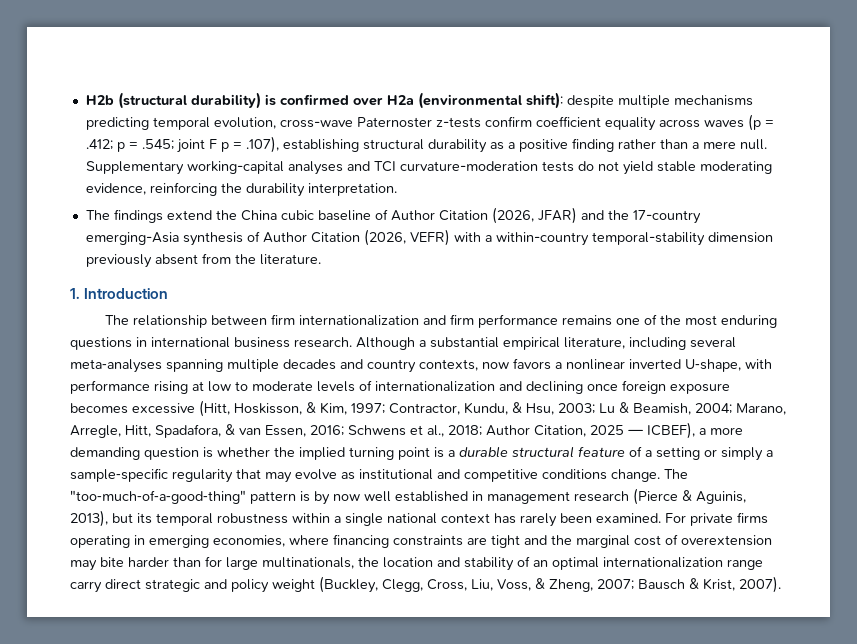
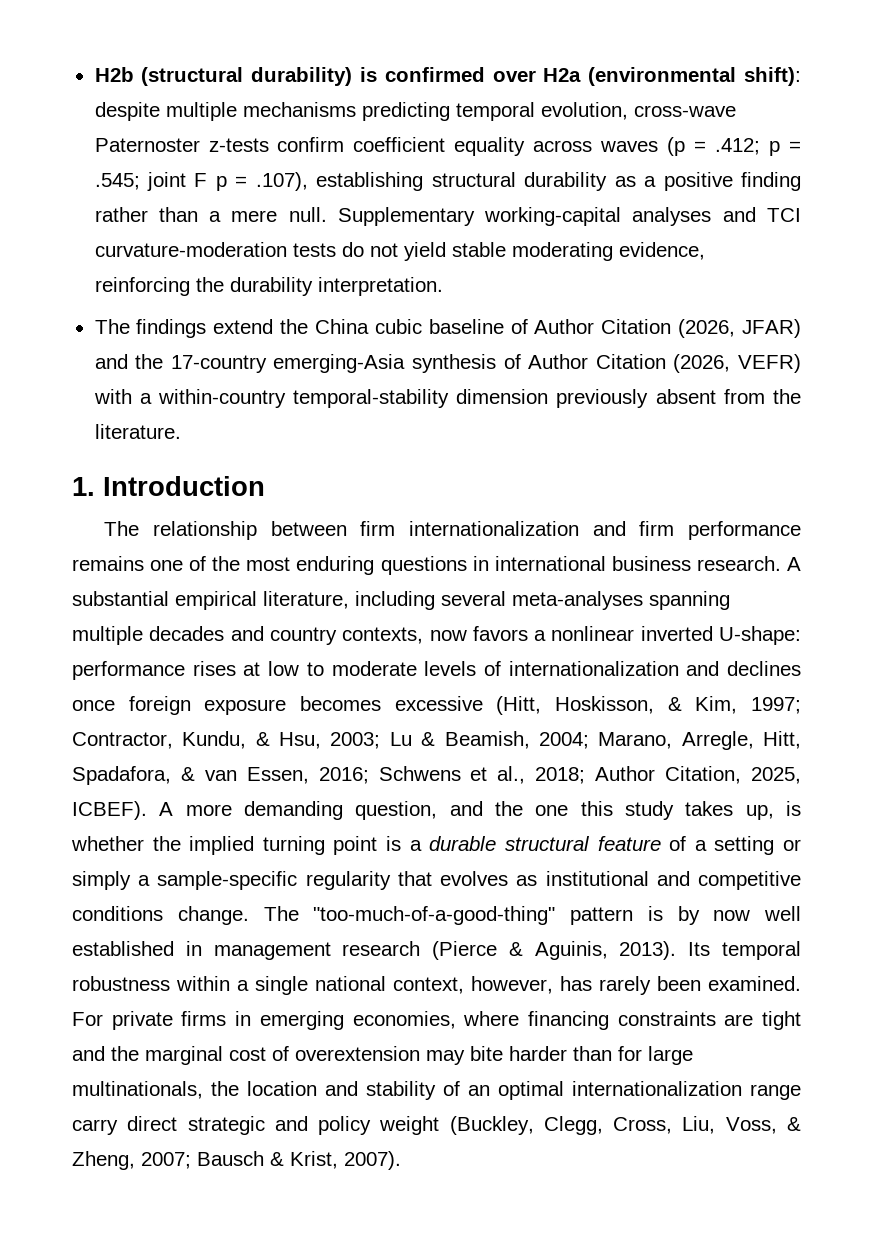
- Although a substantial empirical literature, including several meta‑analyses spanning multiple decades and country contexts, now favors a nonlinear inverted U‑shape, with performance rising at low to moderate levels of internationalization and declining once foreign exposure becomes excessive (Hitt, Hoskisson, & Kim, 1997;
+ A substantial empirical literature, including several meta‑analyses spanning multiple decades and country contexts, now favors a nonlinear inverted U‑shape: performance rises at low to moderate levels of internationalization and declines once foreign exposure becomes excessive (Hitt, Hoskisson, & Kim, 1997;
- Author Citation, 2025 — ICBEF), a more demanding question is whether the implied turning point is a durable structural feature of a setting or simply a sample‑specific regularity that may evolve as institutional and competitive conditions change.
+ Author Citation, 2025, ICBEF). A more demanding question, and the one this study takes up, is whether the implied turning point is a durable structural feature of a setting or simply a sample‑specific regularity that evolves as institutional and competitive conditions change.
- The "too‑much‑of‑a‑good‑thing" pattern is by now well established in management research (Pierce & Aguinis, 2013), but its temporal robustness within a single national context has rarely been examined.
+ The "too‑much‑of‑a‑good‑thing" pattern is by now well established in management research (Pierce & Aguinis, 2013). Its temporal robustness within a single national context, however, has rarely been examined.
- For private firms operating in emerging economies, where financing constraints are tight and the marginal cost of overextension may bite harder than for large multinationals, the location and stability of an optimal internationalization range carry direct strategic and policy weight (Buckley, Clegg, Cross, Liu, Voss, & Zheng, 2007; Bausch & Krist, 2007).
+ For private firms in emerging economies, where financing constraints are tight and the marginal cost of overextension may bite harder than for large multinationals, the location and stability of an optimal internationalization range carry direct strategic and policy weight (Buckley, Clegg, Cross, Liu, Voss, & Zheng, 2007; Bausch & Krist, 2007).

